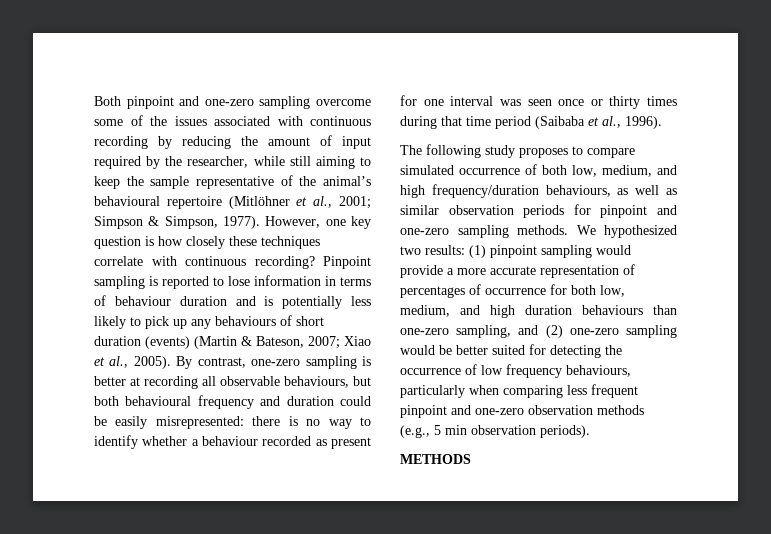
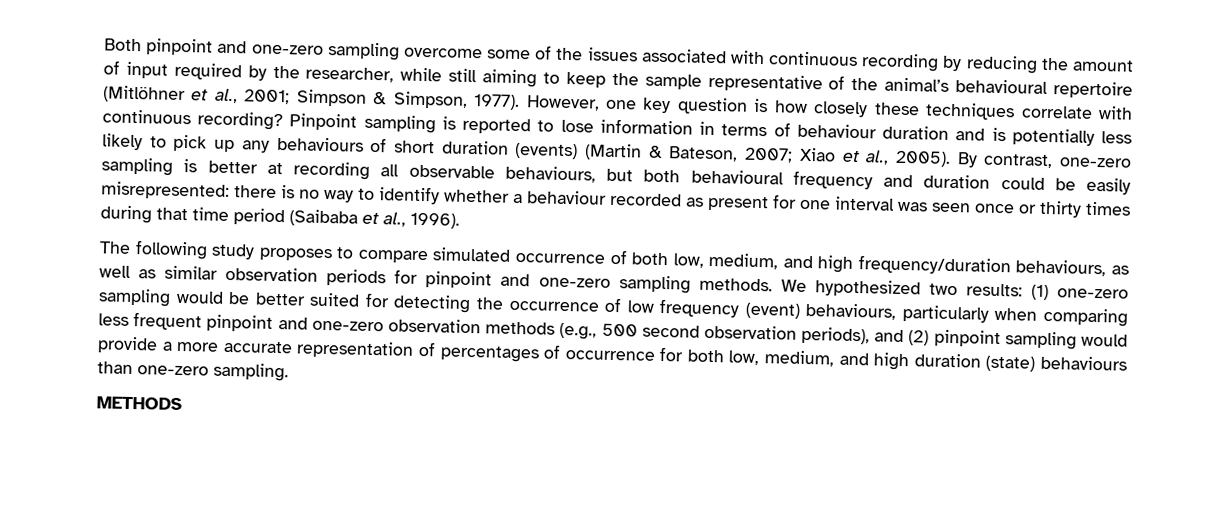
- We hypothesized two results: (1) pinpoint sampling would provide a more accurate representation of percentages of occurrence for both low, medium, and high duration behaviours than one-zero sampling, and (2) one-zero sampling would be better suited for detecting the occurrence of low frequency behaviours, particularly when comparing less frequent pinpoint and one-zero observation methods (e.g., 5 min observation periods).
+ We hypothesized two results: (1) one-zero sampling would be better suited for detecting the occurrence of low frequency (event) behaviours, particularly when comparing less frequent pinpoint and one-zero observation methods (e.g., 500 second observation periods), and (2) pinpoint sampling would provide a more accurate representation of percentages of occurrence for both low, medium, and high duration (state) behaviours than one-zero sampling.

